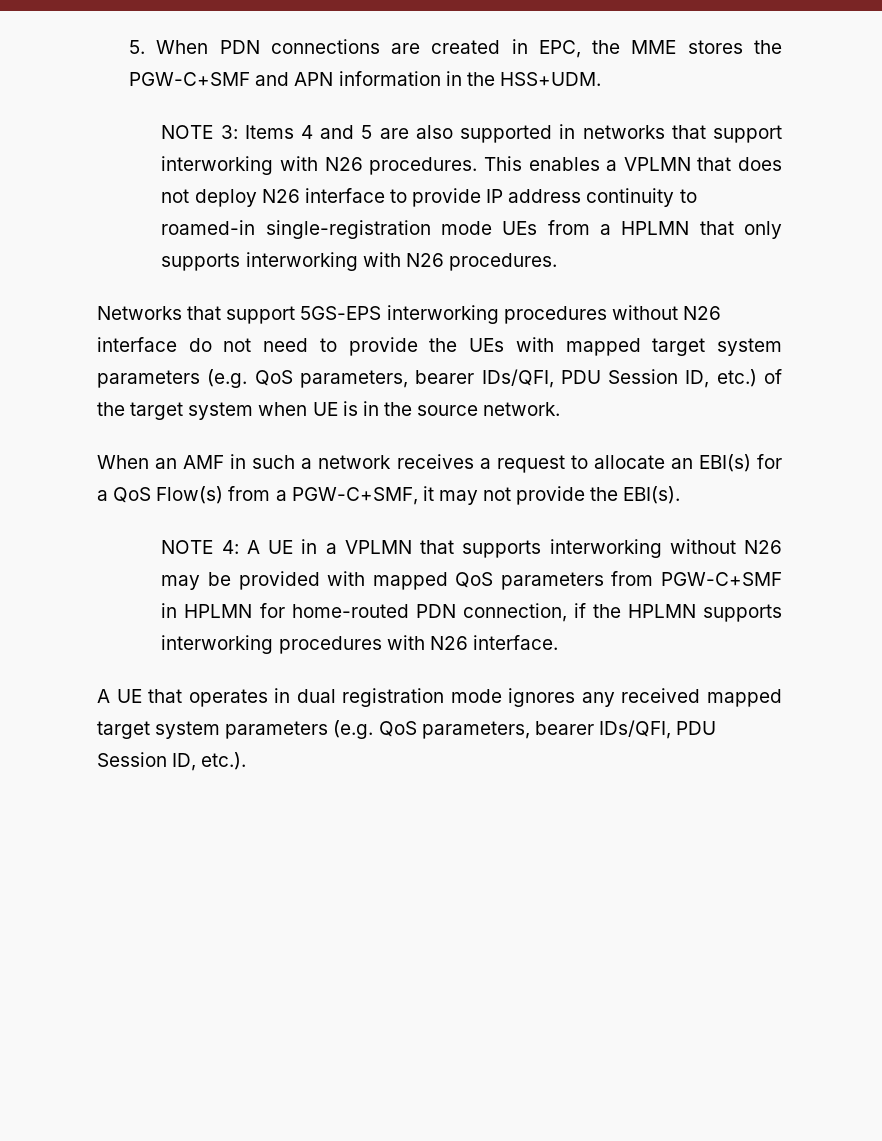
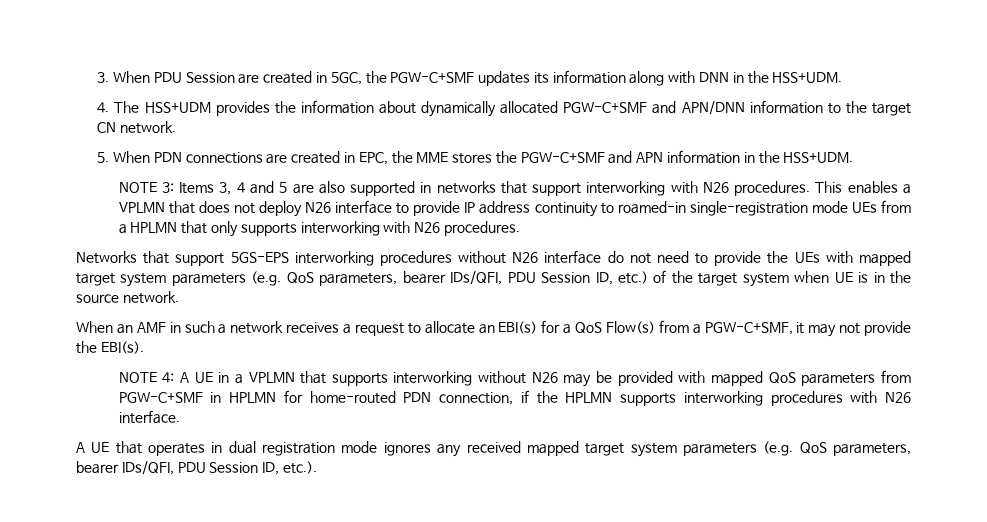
+ 3. When PDU Session are created in 5GC, the PGW-C+SMF updates its information along with DNN in the HSS+UDM.
+ 4. The HSS+UDM provides the information about dynamically allocated PGW-C+SMF and APN/DNN information to the target CN network.
- NOTE 3: Items 4 and 5 are also supported in networks that support interworking with N26 procedures.
+ NOTE 3: Items 3, 4 and 5 are also supported in networks that support interworking with N26 procedures.

